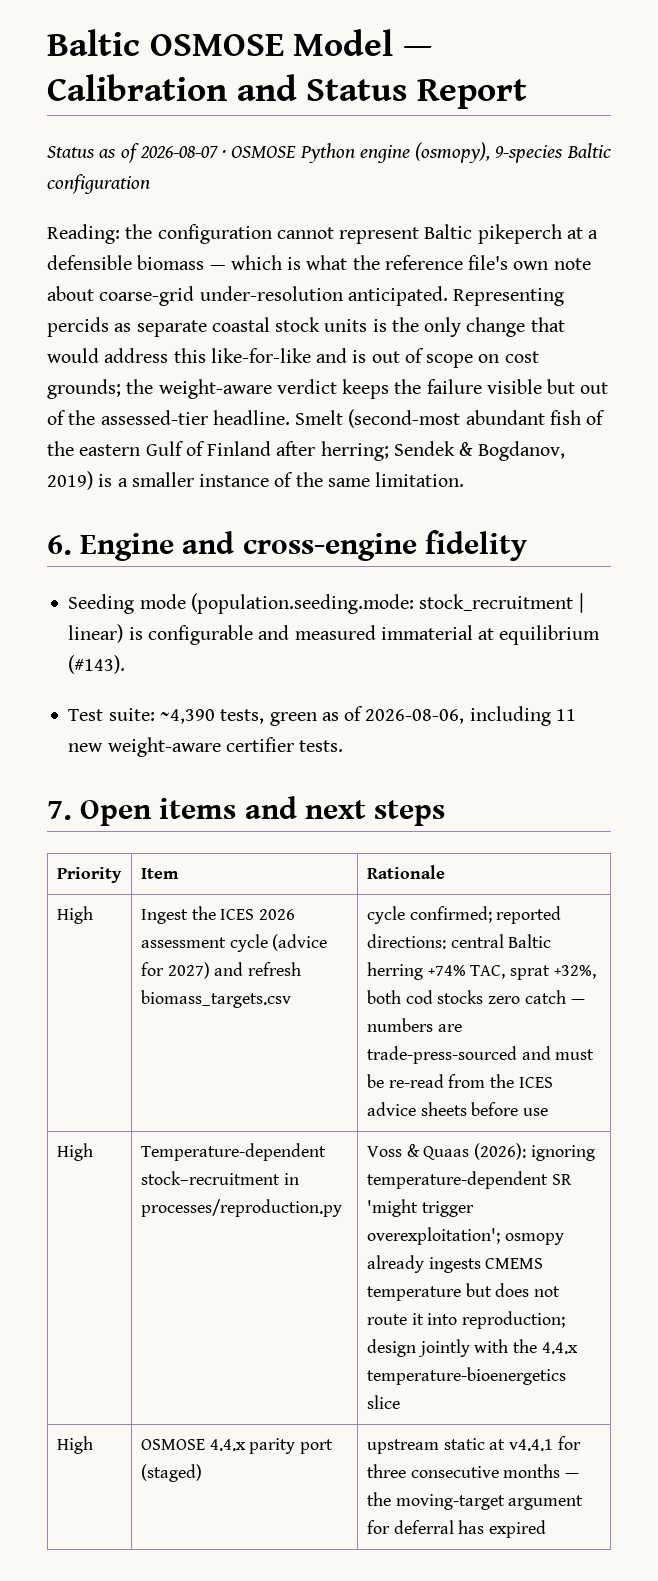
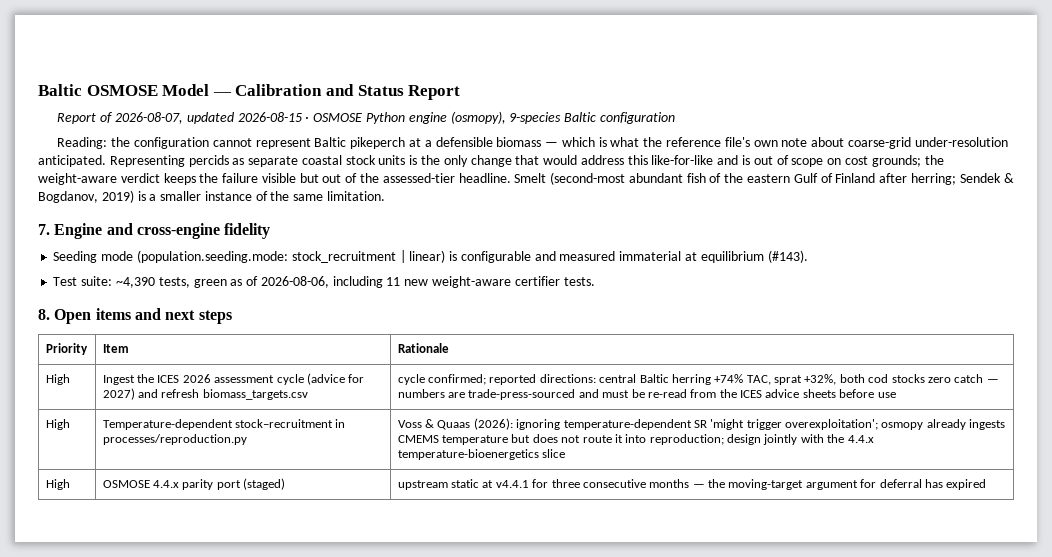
- Status as of 2026-08-07 · OSMOSE Python engine (osmopy), 9-species Baltic configuration
+ Report of 2026-08-07, updated 2026-08-15 · OSMOSE Python engine (osmopy), 9-species Baltic configuration
- 6. Engine and cross-engine fidelity
+ 7. Engine and cross-engine fidelity
- 7. Open items and next steps
+ 8. Open items and next steps

